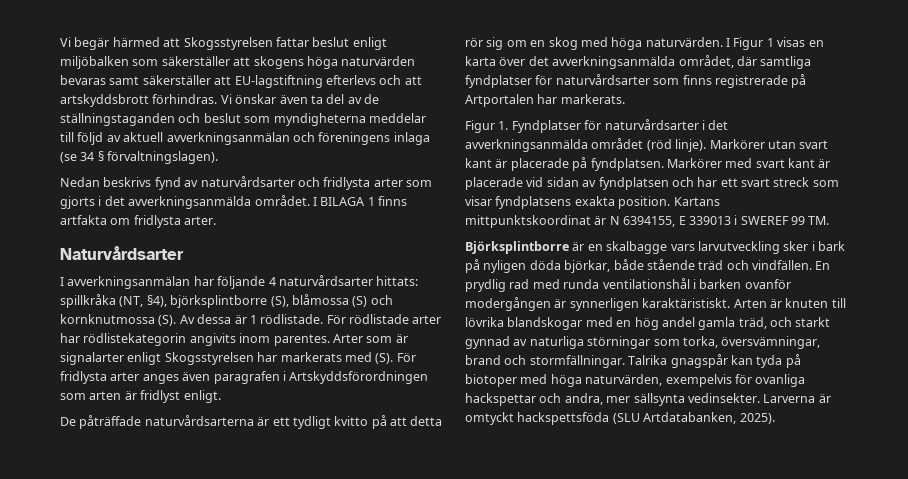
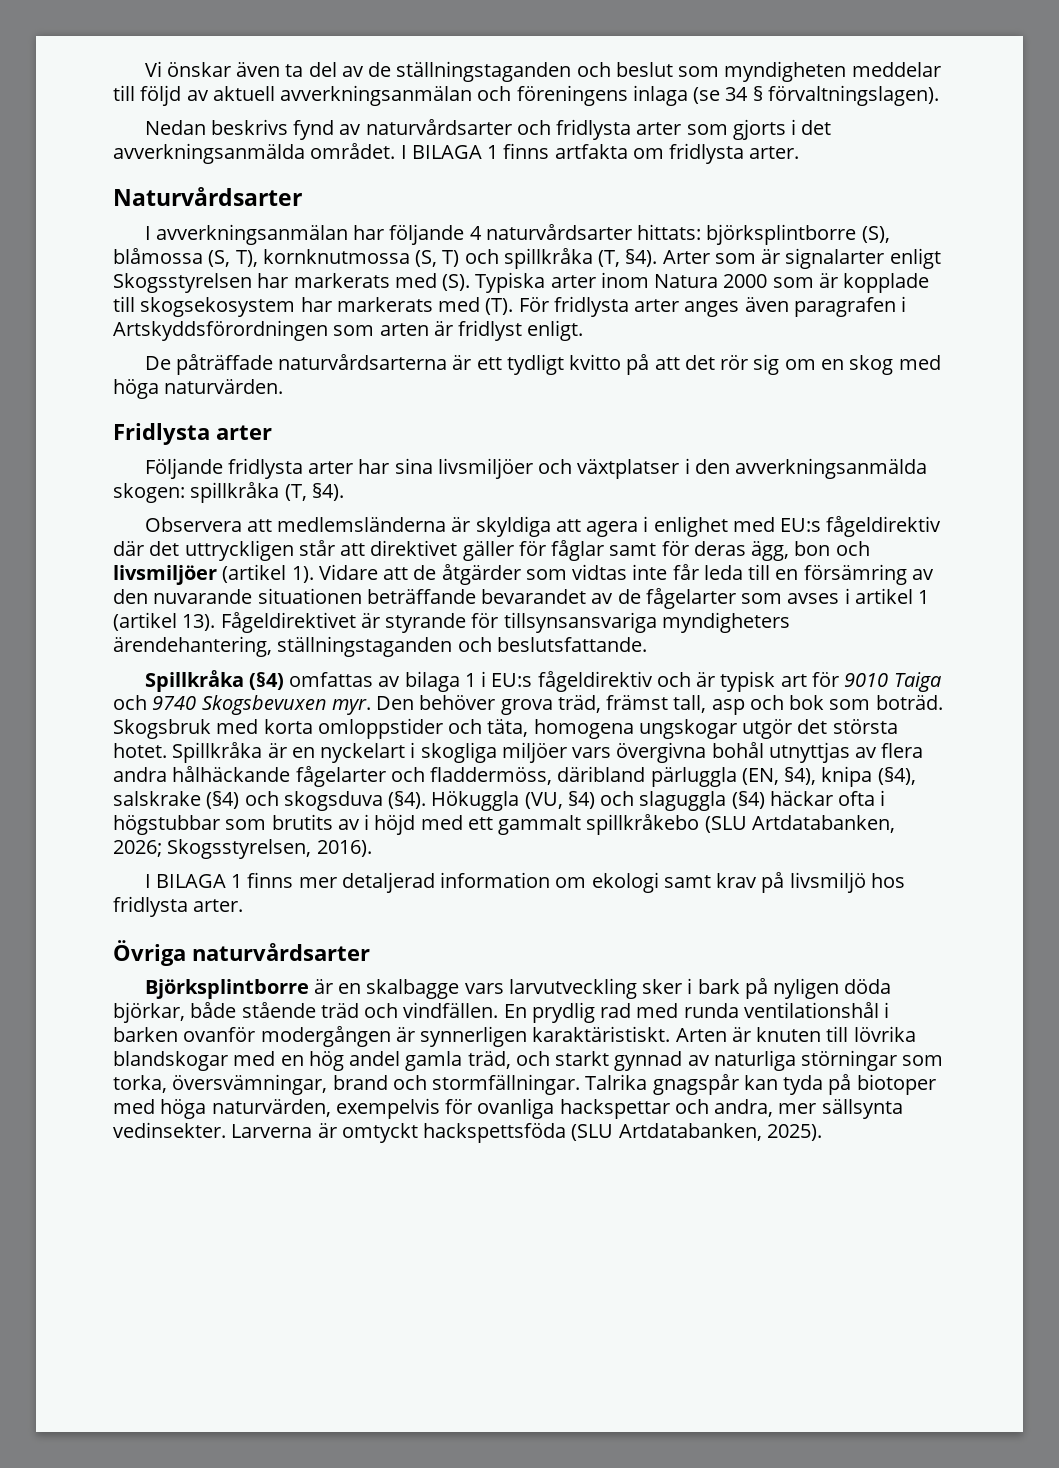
- Vi begär härmed att Skogsstyrelsen fattar beslut enligt miljöbalken som säkerställer att skogens höga naturvärden bevaras samt säkerställer att EU-lagstiftning efterlevs och att artskyddsbrott förhindras. Vi önskar även ta del av de ställningstaganden och beslut som myndigheterna meddelar till följd av aktuell avverkningsanmälan och föreningens inlaga (se 34 § förvaltningslagen).
+ Vi önskar även ta del av de ställningstaganden och beslut som myndigheten meddelar till följd av aktuell avverkningsanmälan och föreningens inlaga (se 34 § förvaltningslagen).
- I avverkningsanmälan har följande 4 naturvårdsarter hittats: spillkråka (NT, §4), björksplintborre (S), blåmossa (S) och kornknutmossa (S). Av dessa är 1 rödlistade. För rödlistade arter har rödlistekategorin angivits inom parentes.
+ I avverkningsanmälan har följande 4 naturvårdsarter hittats: björksplintborre (S), blåmossa (S, T), kornknutmossa (S, T) och spillkråka (T, §4).
- Arter som är signalarter enligt Skogsstyrelsen har markerats med (S). För fridlysta arter anges även paragrafen i Artskyddsförordningen som arten är fridlyst enligt.
+ Arter som är signalarter enligt Skogsstyrelsen har markerats med (S). Typiska arter inom Natura 2000 som är kopplade till skogsekosystem har markerats med (T). För fridlysta arter anges även paragrafen i Artskyddsförordningen som arten är fridlyst enligt.
- De påträffade naturvårdsarterna är ett tydligt kvitto på att detta rör sig om en skog med höga naturvärden. I Figur 1 visas en karta över det avverkningsanmälda området, där samtliga fyndplatser för naturvårdsarter som finns registrerade på Artportalen har markerats.
- Figur 1. Fyndplatser för naturvårdsarter i det avverkningsanmälda området (röd linje). Markörer utan svart kant är placerade på fyndplatsen. Markörer med svart kant är placerade vid sidan av fyndplatsen och har ett svart streck som visar fyndplatsens exakta position. Kartans mittpunktskoordinat är N 6394155, E 339013 i SWEREF 99 TM.
+ De påträffade naturvårdsarterna är ett tydligt kvitto på att det rör sig om en skog med höga naturvärden.
+ Fridlysta arter
+ Följande fridlysta arter har sina livsmiljöer och växtplatser i den avverkningsanmälda skogen: spillkråka (T, §4).
+ Observera att medlemsländerna är skyldiga att agera i enlighet med EU:s fågeldirektiv där det uttryckligen står att direktivet gäller för fåglar samt för deras ägg, bon och livsmiljöer (artikel 1). Vidare att de åtgärder som vidtas inte får leda till en försämring av den nuvarande situationen beträffande bevarandet av de fågelarter som avses i artikel 1 (artikel 13). Fågeldirektivet är styrande för tillsynsansvariga myndigheters ärendehantering, ställningstaganden och beslutsfattande.
+ Spillkråka (§4) omfattas av bilaga 1 i EU:s fågeldirektiv och är typisk art för 9010 Taiga och 9740 Skogsbevuxen myr. Den behöver grova träd, främst tall, asp och bok som boträd. Skogsbruk med korta omloppstider och täta, homogena ungskogar utgör det största hotet. Spillkråka är en nyckelart i skogliga miljöer vars övergivna bohål utnyttjas av flera andra hålhäckande fågelarter och fladdermöss, däribland pärluggla (EN, §4), knipa (§4), salskrake (§4) och skogsduva (§4). Hökuggla (VU, §4) och slaguggla (§4) häckar ofta i högstubbar som brutits av i höjd med ett gammalt spillkråkebo (SLU Artdatabanken, 2026; Skogsstyrelsen, 2016).
+ I BILAGA 1 finns mer detaljerad information om ekologi samt krav på livsmiljö hos fridlysta arter.
+ Övriga naturvårdsarter

